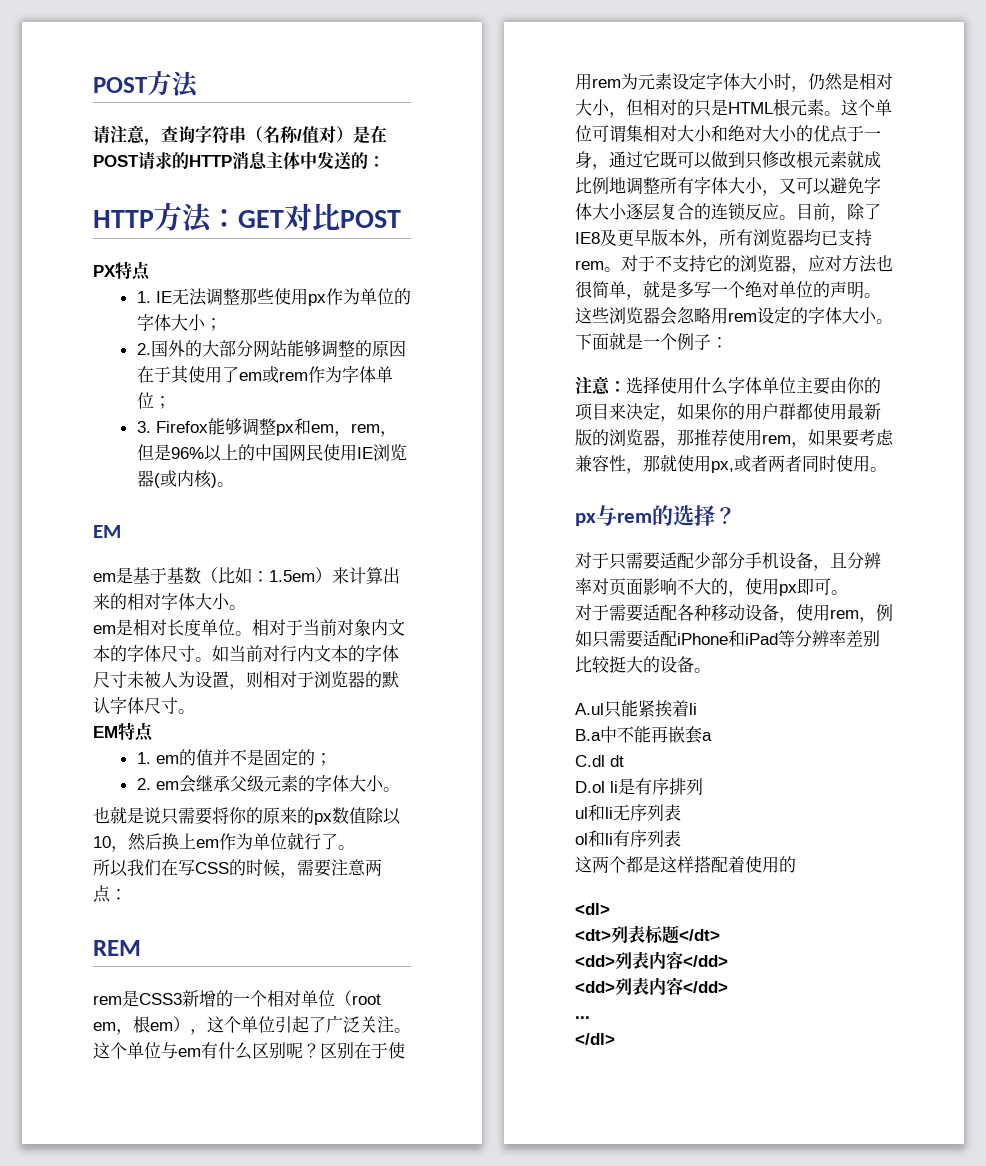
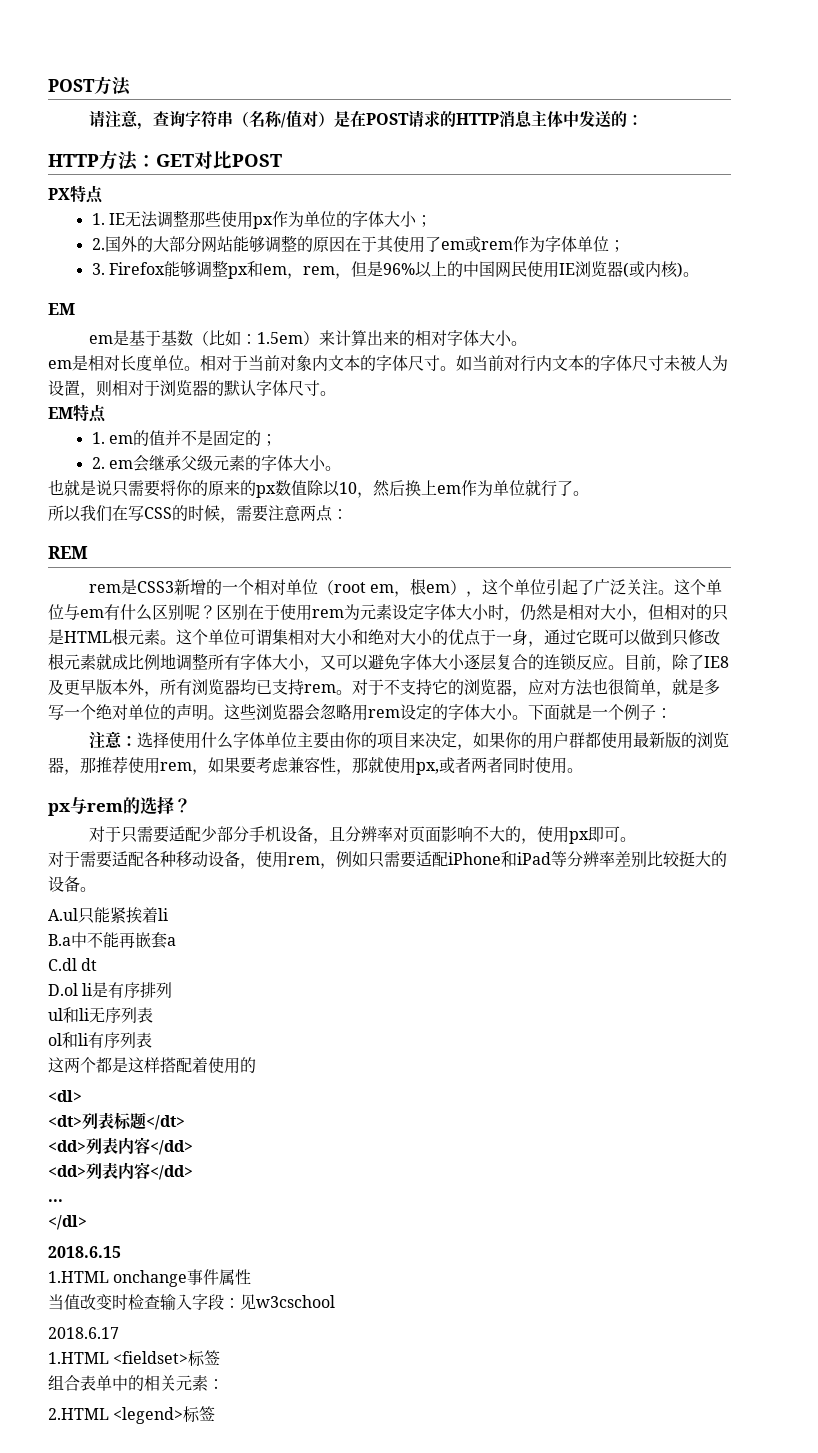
+ 2018.6.15
+ 1.HTML onchange事件属性
+ 当值改变时检查输入字段：见w3cschool
+ 2018.6.17
+ 1.HTML <fieldset>标签
+ 组合表单中的相关元素：
+ 2.HTML <legend>标签

